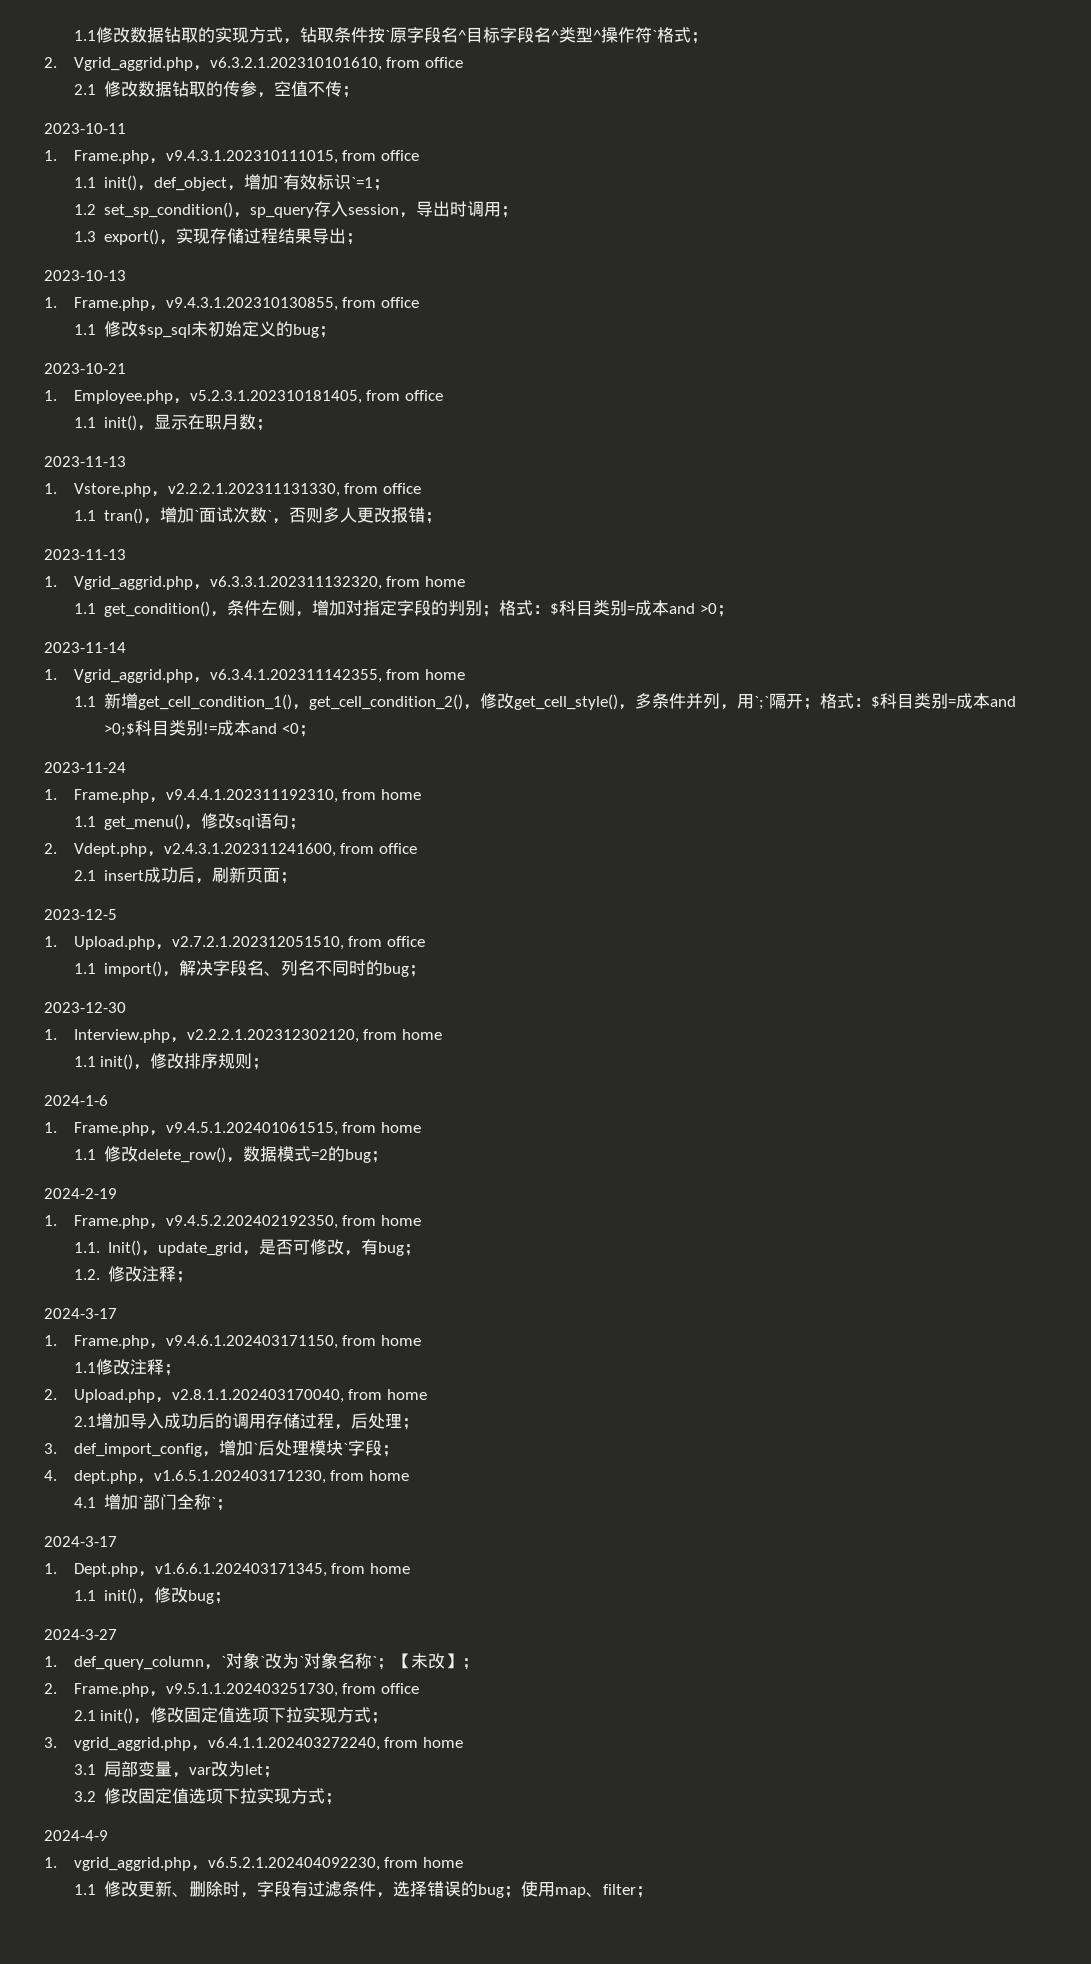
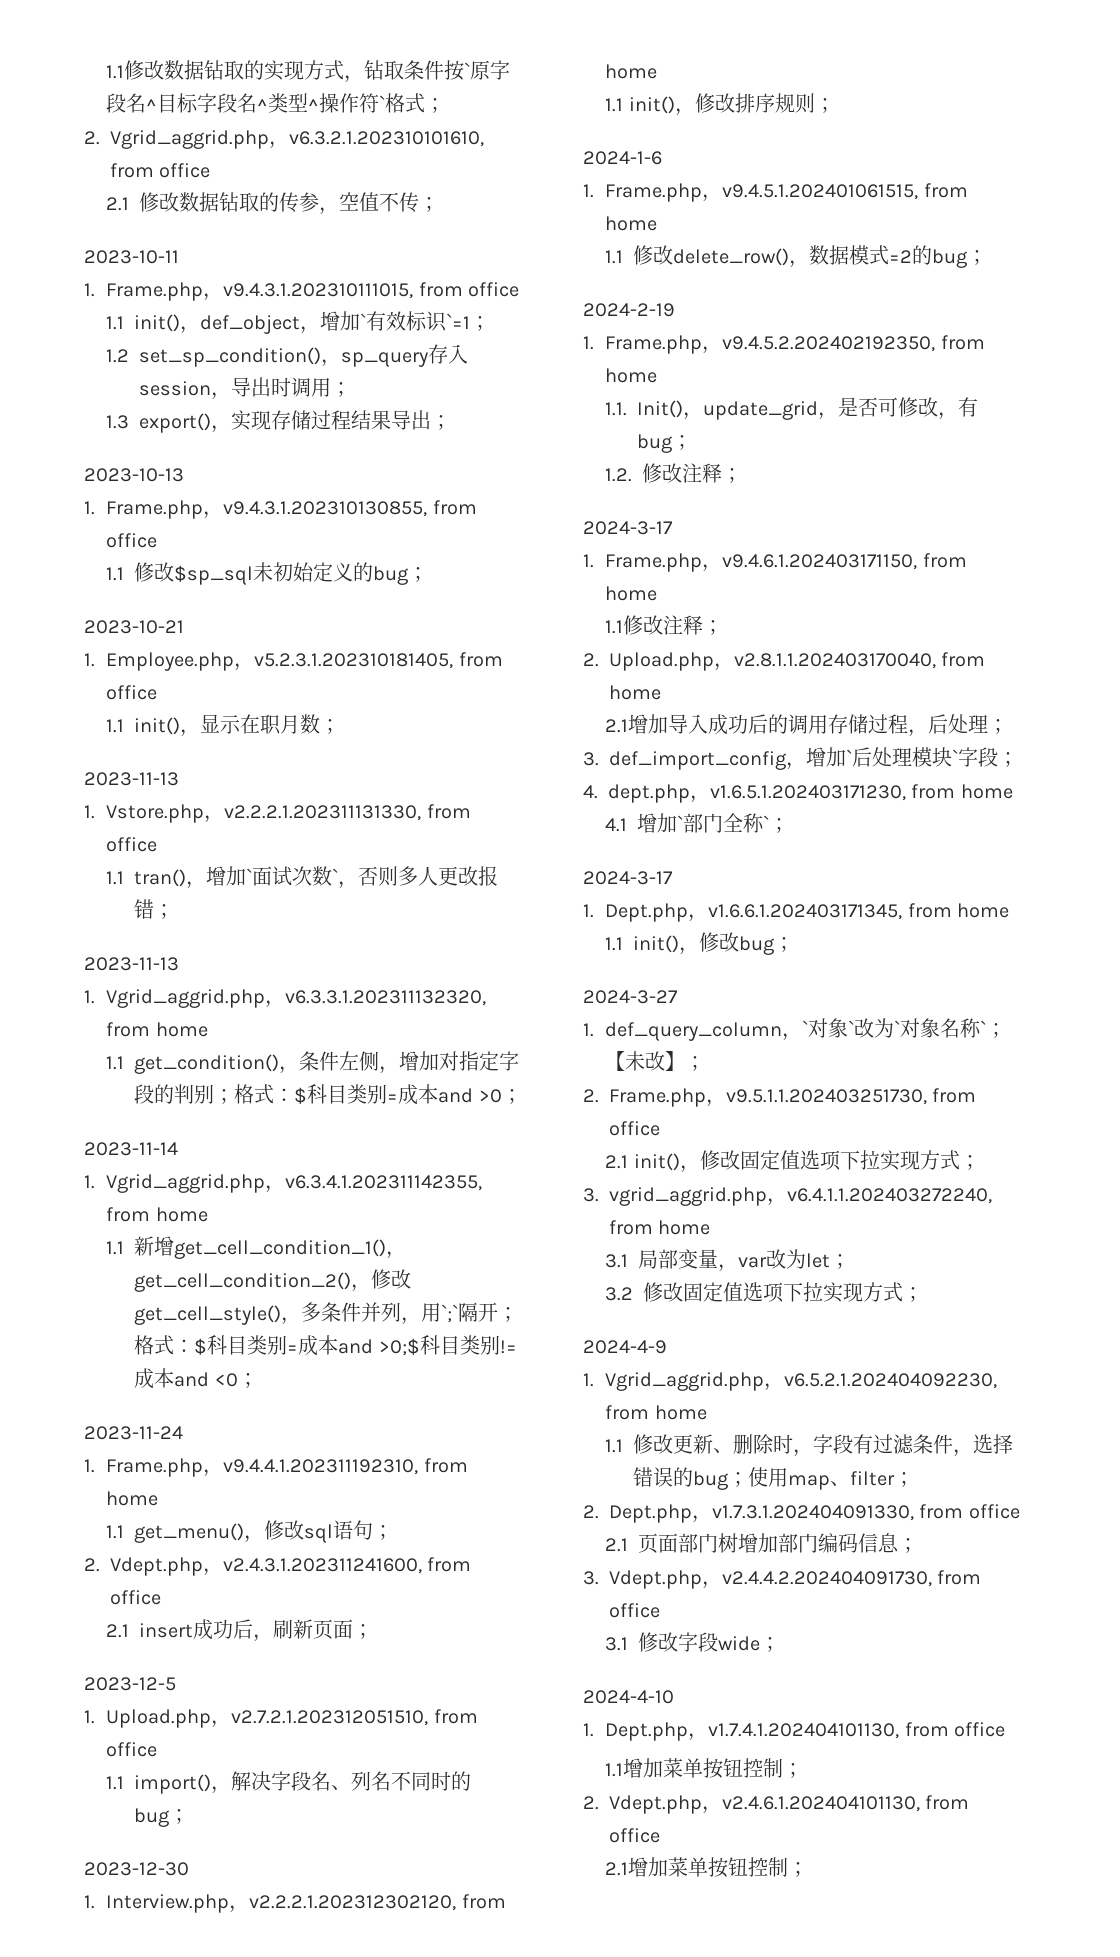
- 1. vgrid_aggrid.php，v6.5.2.1.202404092230, from home
+ 1. Vgrid_aggrid.php，v6.5.2.1.202404092230, from home
+ 2. Dept.php，v1.7.3.1.202404091330, from office
+ 2.1页面部门树增加部门编码信息；
+ 3. Vdept.php，v2.4.4.2.202404091730, from office
+ 3.1修改字段wide；
+ 2024-4-10
+ 1. Dept.php，v1.7.4.1.202404101130, from office
+ 1.1增加菜单按钮控制；
+ 2. Vdept.php，v2.4.6.1.202404101130, from office
+ 2.1增加菜单按钮控制；

